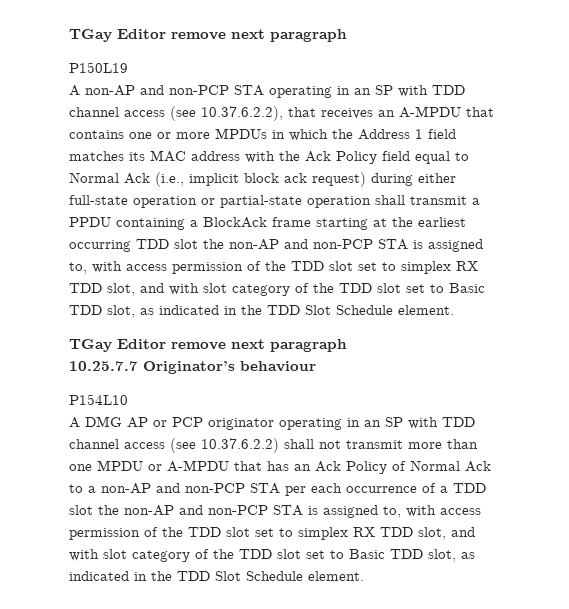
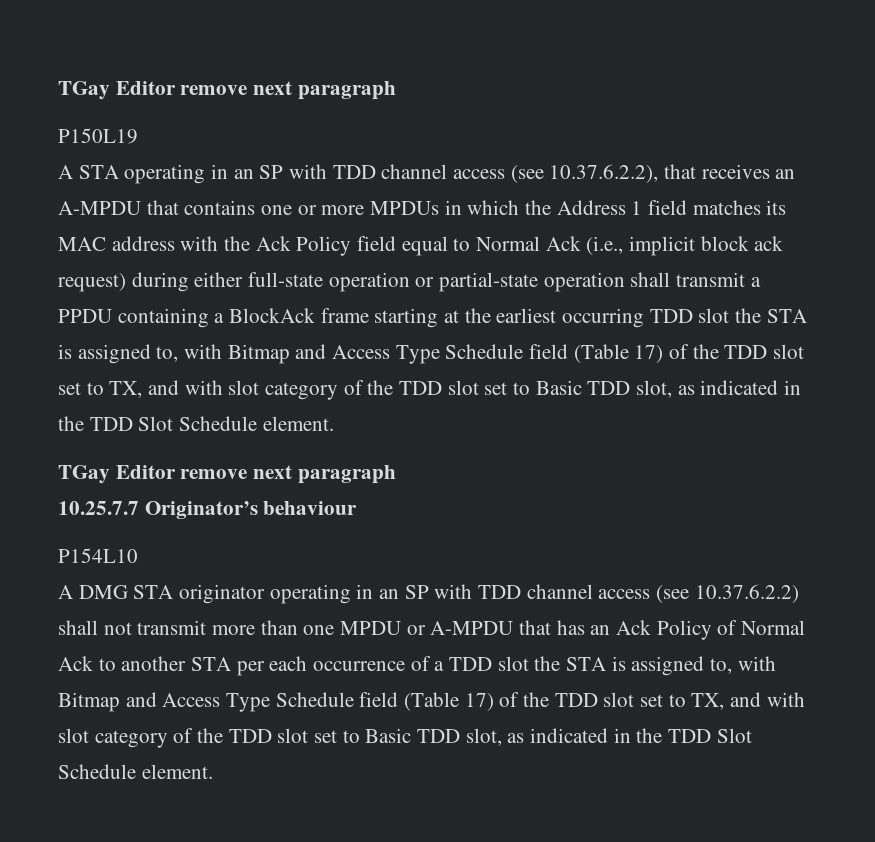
- A non-AP and non-PCP STA operating in an SP with TDD channel access (see 10.37.6.2.2), that receives an A-MPDU that contains one or more MPDUs in which the Address 1 field matches its MAC address with the Ack Policy field equal to Normal Ack (i.e., implicit block ack request) during either full-state operation or partial-state operation shall transmit a PPDU containing a BlockAck frame starting at the earliest occurring TDD slot the non-AP and non-PCP STA is assigned to, with access permission of the TDD slot set to simplex RX TDD slot, and with slot category of the TDD slot set to Basic TDD slot, as indicated in the TDD Slot Schedule element.
+ A STA operating in an SP with TDD channel access (see 10.37.6.2.2), that receives an A-MPDU that contains one or more MPDUs in which the Address 1 field matches its MAC address with the Ack Policy field equal to Normal Ack (i.e., implicit block ack request) during either full-state operation or partial-state operation shall transmit a PPDU containing a BlockAck frame starting at the earliest occurring TDD slot the STA is assigned to, with Bitmap and Access Type Schedule field (Table 17) of the TDD slot set to TX, and with slot category of the TDD slot set to Basic TDD slot, as indicated in the TDD Slot Schedule element.
- A DMG AP or PCP originator operating in an SP with TDD channel access (see 10.37.6.2.2) shall not transmit more than one MPDU or A-MPDU that has an Ack Policy of Normal Ack to a non-AP and non-PCP STA per each occurrence of a TDD slot the non-AP and non-PCP STA is assigned to, with access permission of the TDD slot set to simplex RX TDD slot, and with slot category of the TDD slot set to Basic TDD slot, as indicated in the TDD Slot Schedule element.
+ A DMG STA originator operating in an SP with TDD channel access (see 10.37.6.2.2) shall not transmit more than one MPDU or A-MPDU that has an Ack Policy of Normal Ack to another STA per each occurrence of a TDD slot the STA is assigned to, with Bitmap and Access Type Schedule field (Table 17) of the TDD slot set to TX, and with slot category of the TDD slot set to Basic TDD slot, as indicated in the TDD Slot Schedule element.

